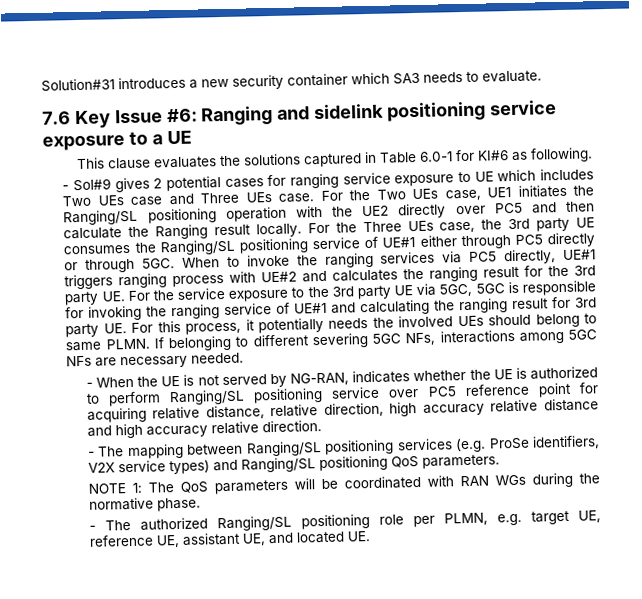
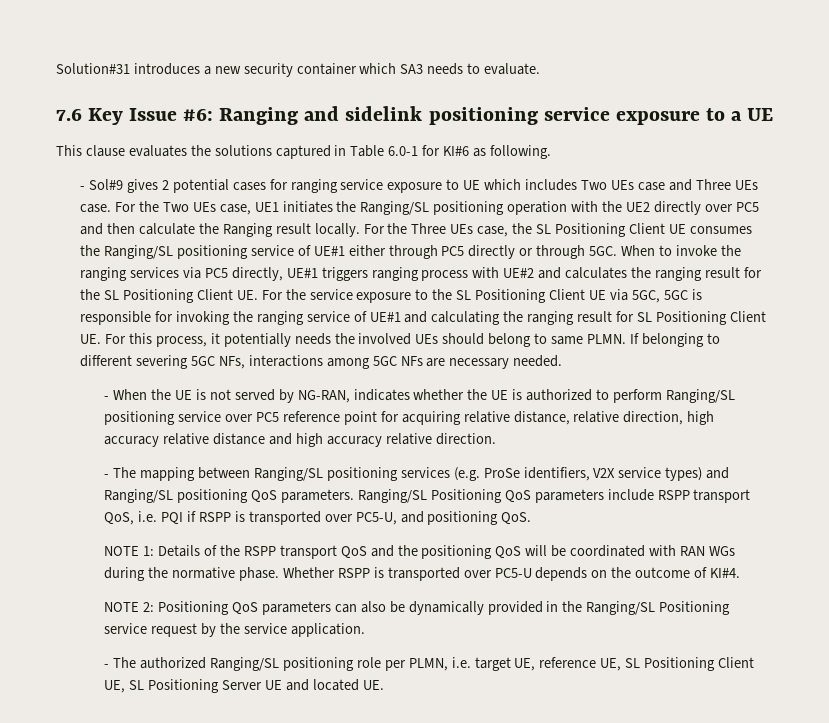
- For the Three UEs case, the 3rd party UE consumes the Ranging/SL positioning service of UE#1 either through PC5 directly or through 5GC.
+ For the Three UEs case, the SL Positioning Client UE consumes the Ranging/SL positioning service of UE#1 either through PC5 directly or through 5GC.
- When to invoke the ranging services via PC5 directly, UE#1 triggers ranging process with UE#2 and calculates the ranging result for the 3rd party UE. For the service exposure to the 3rd party UE via 5GC, 5GC is responsible for invoking the ranging service of UE#1 and calculating the ranging result for 3rd party UE. For this process, it potentially needs the involved UEs should belong to same PLMN.
+ When to invoke the ranging services via PC5 directly, UE#1 triggers ranging process with UE#2 and calculates the ranging result for the SL Positioning Client UE. For the service exposure to the SL Positioning Client UE via 5GC, 5GC is responsible for invoking the ranging service of UE#1 and calculating the ranging result for SL Positioning Client UE. For this process, it potentially needs the involved UEs should belong to same PLMN.
- - The mapping between Ranging/SL positioning services (e.g. ProSe identifiers, V2X service types) and Ranging/SL positioning QoS parameters.
- NOTE 1: The QoS parameters will be coordinated with RAN WGs during the normative phase.
+ - The mapping between Ranging/SL positioning services (e.g. ProSe identifiers, V2X service types) and Ranging/SL positioning QoS parameters. Ranging/SL Positioning QoS parameters include RSPP transport QoS, i.e. PQI if RSPP is transported over PC5-U, and positioning QoS.
+ NOTE 1: Details of the RSPP transport QoS and the positioning QoS will be coordinated with RAN WGs during the normative phase. Whether RSPP is transported over PC5-U depends on the outcome of KI#4.
+ NOTE 2: Positioning QoS parameters can also be dynamically provided in the Ranging/SL Positioning service request by the service application.
- - The authorized Ranging/SL positioning role per PLMN, e.g. target UE, reference UE, assistant UE, and located UE.
+ - The authorized Ranging/SL positioning role per PLMN, i.e. target UE, reference UE, SL Positioning Client UE, SL Positioning Server UE and located UE.

